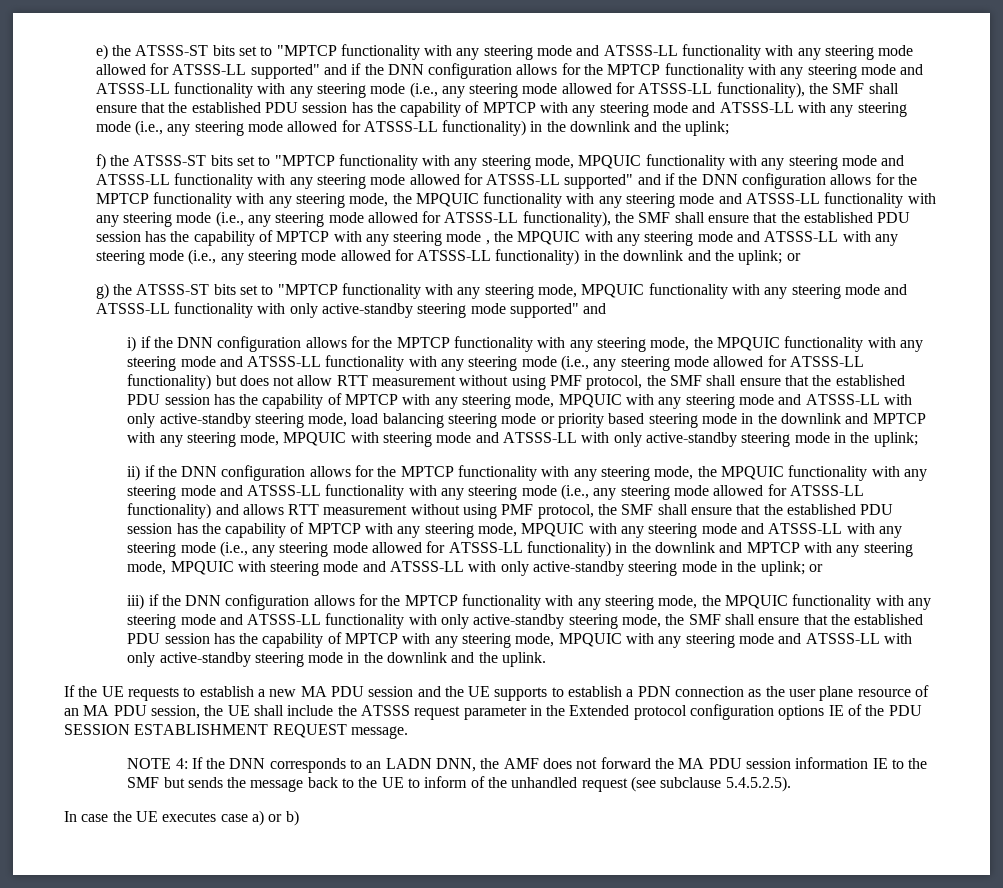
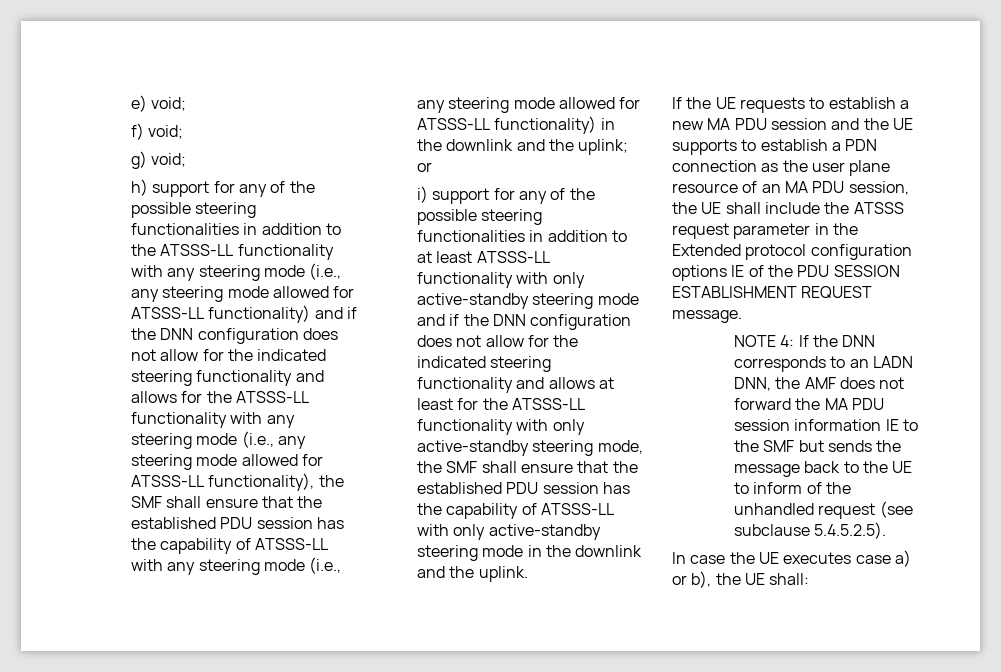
- e) the ATSSS-ST bits set to "MPTCP functionality with any steering mode and ATSSS-LL functionality with any steering mode allowed for ATSSS-LL supported" and if the DNN configuration allows for the MPTCP functionality with any steering mode and ATSSS-LL functionality with any steering mode (i.e., any steering mode allowed for ATSSS-LL functionality), the SMF shall ensure that the established PDU session has the capability of MPTCP with any steering mode and ATSSS-LL with any steering mode (i.e., any steering mode allowed for ATSSS-LL functionality) in the downlink and the uplink;
- f) the ATSSS-ST bits set to "MPTCP functionality with any steering mode, MPQUIC functionality with any steering mode and ATSSS-LL functionality with any steering mode allowed for ATSSS-LL supported" and if the DNN configuration allows for the MPTCP functionality with any steering mode, the MPQUIC functionality with any steering mode and ATSSS-LL functionality with any steering mode (i.e., any steering mode allowed for ATSSS-LL functionality), the SMF shall ensure that the established PDU session has the capability of MPTCP with any steering mode , the MPQUIC with any steering mode and ATSSS-LL with any steering mode (i.e., any steering mode allowed for ATSSS-LL functionality) in the downlink and the uplink; or
+ e) void;
+ f) void;
+ g) void;
+ h) support for any of the possible steering functionalities in addition to the ATSSS-LL functionality with any steering mode (i.e., any steering mode allowed for ATSSS-LL functionality) and if the DNN configuration does not allow for the indicated steering functionality and allows for the ATSSS-LL functionality with any steering mode (i.e., any steering mode allowed for ATSSS-LL functionality), the SMF shall ensure that the established PDU session has the capability of ATSSS-LL with any steering mode (i.e., any steering mode allowed for ATSSS-LL functionality) in the downlink and the uplink; or
- g) the ATSSS-ST bits set to "MPTCP functionality with any steering mode, MPQUIC functionality with any steering mode and ATSSS-LL functionality with only active-standby steering mode supported" and
- i) if the DNN configuration allows for the MPTCP functionality with any steering mode, the MPQUIC functionality with any steering mode and ATSSS-LL functionality with any steering mode (i.e., any steering mode allowed for ATSSS-LL functionality) but does not allow RTT measurement without using PMF protocol, the SMF shall ensure that the established PDU session has the capability of MPTCP with any steering mode, MPQUIC with any steering mode and ATSSS-LL with only active-standby steering mode, load balancing steering mode or priority based steering mode in the downlink and MPTCP with any steering mode, MPQUIC with steering mode and ATSSS-LL with only active-standby steering mode in the uplink;
- ii) if the DNN configuration allows for the MPTCP functionality with any steering mode, the MPQUIC functionality with any steering mode and ATSSS-LL functionality with any steering mode (i.e., any steering mode allowed for ATSSS-LL functionality) and allows RTT measurement without using PMF protocol, the SMF shall ensure that the established PDU session has the capability of MPTCP with any steering mode, MPQUIC with any steering mode and ATSSS-LL with any steering mode (i.e., any steering mode allowed for ATSSS-LL functionality) in the downlink and MPTCP with any steering mode, MPQUIC with steering mode and ATSSS-LL with only active-standby steering mode in the uplink; or
- iii) if the DNN configuration allows for the MPTCP functionality with any steering mode, the MPQUIC functionality with any steering mode and ATSSS-LL functionality with only active-standby steering mode, the SMF shall ensure that the established PDU session has the capability of MPTCP with any steering mode, MPQUIC with any steering mode and ATSSS-LL with only active-standby steering mode in the downlink and the uplink.
+ i) support for any of the possible steering functionalities in addition to at least ATSSS-LL functionality with only active-standby steering mode and if the DNN configuration does not allow for the indicated steering functionality and allows at least for the ATSSS-LL functionality with only active-standby steering mode, the SMF shall ensure that the established PDU session has the capability of ATSSS-LL with only active-standby steering mode in the downlink and the uplink.
- In case the UE executes case a) or b)
+ In case the UE executes case a) or b), the UE shall:

